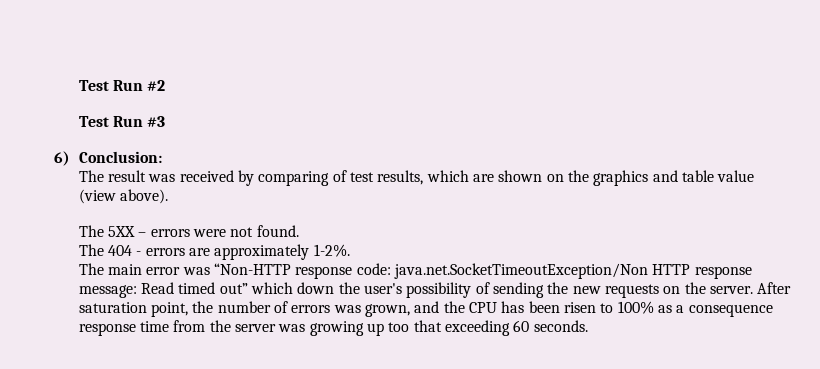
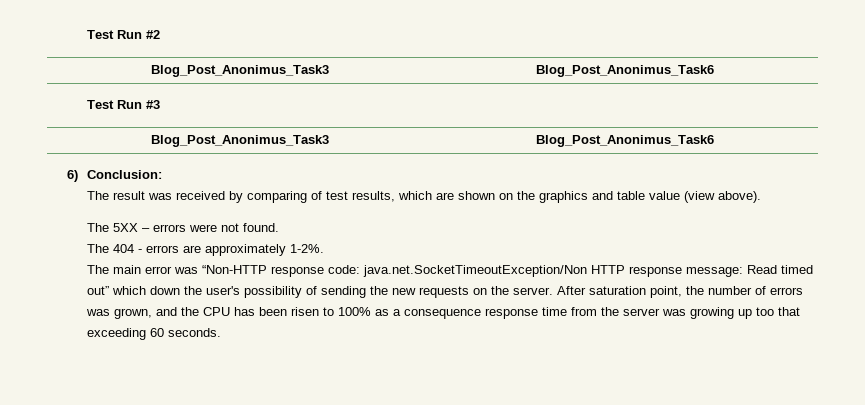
  Test Run #2
+ Blog_Post_Anonimus_Task3 | Blog_Post_Anonimus_Task6
  Test Run #3
+ Blog_Post_Anonimus_Task3 | Blog_Post_Anonimus_Task6

